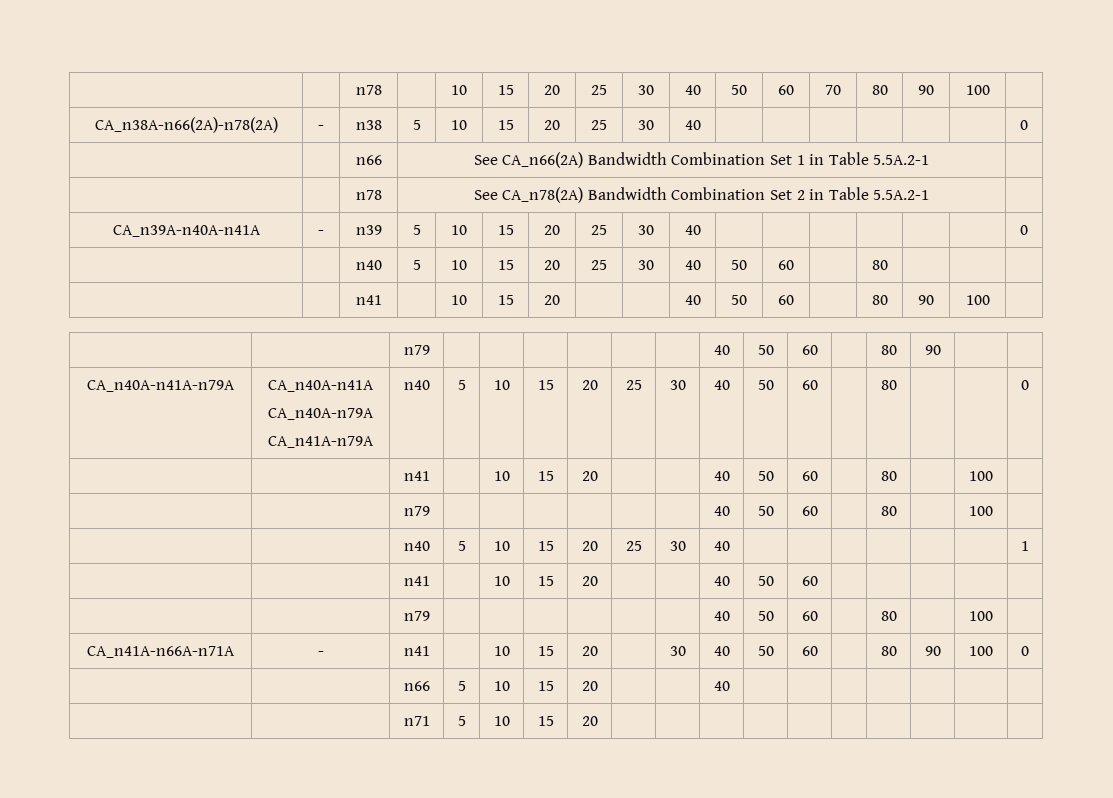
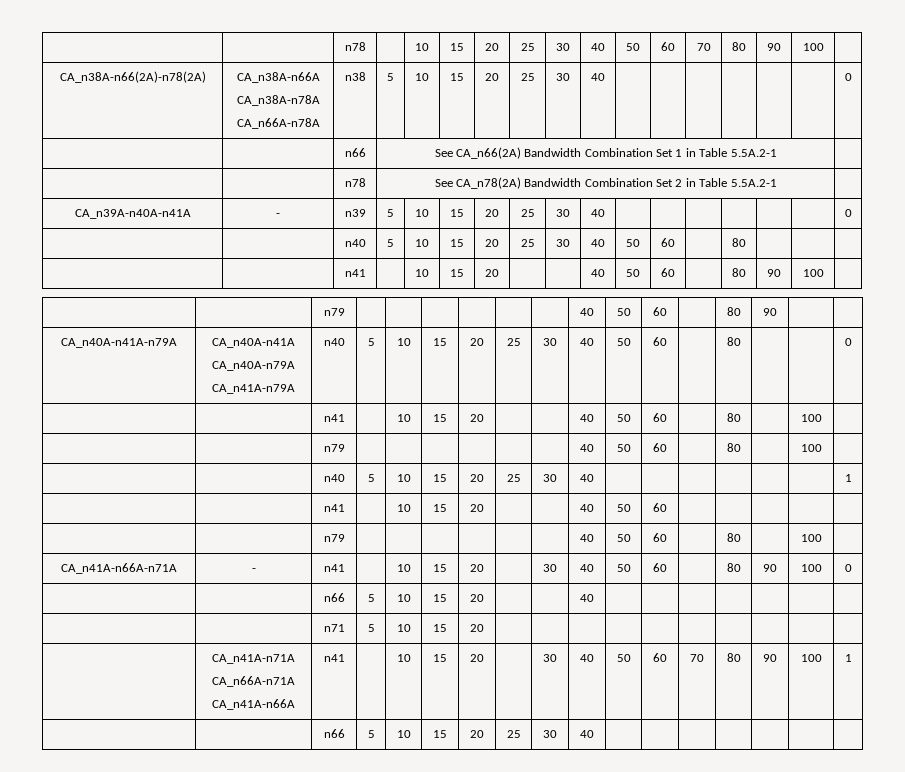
- CA_n38A-n66(2A)-n78(2A) | - | n38 | 5 | 10 | 15 | 20 | 25 | 30 | 40 | | | | | | | 0
+ CA_n38A-n66(2A)-n78(2A) | CA_n38A-n66A
+ CA_n38A-n78A
+ CA_n66A-n78A | n38 | 5 | 10 | 15 | 20 | 25 | 30 | 40 | | | | | | | 0
+ | CA_n41A-n71A
+ CA_n66A-n71A
+ CA_n41A-n66A | n41 | | 10 | 15 | 20 | | 30 | 40 | 50 | 60 | 70 | 80 | 90 | 100 | 1
+ | | n66 | 5 | 10 | 15 | 20 | 25 | 30 | 40 | | | | | | |

